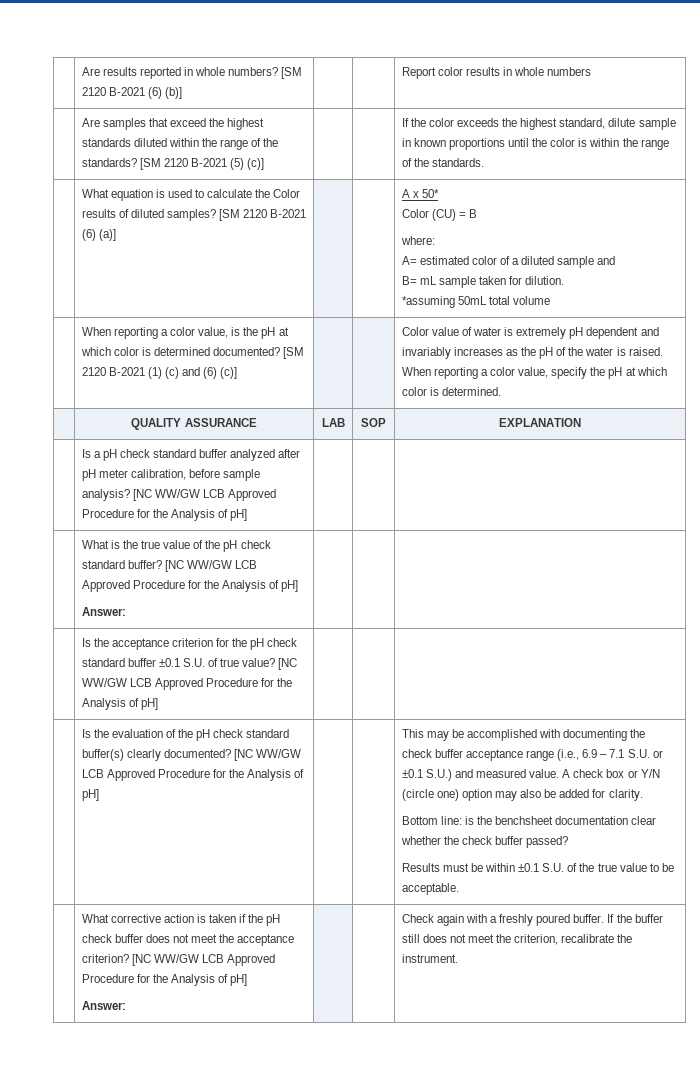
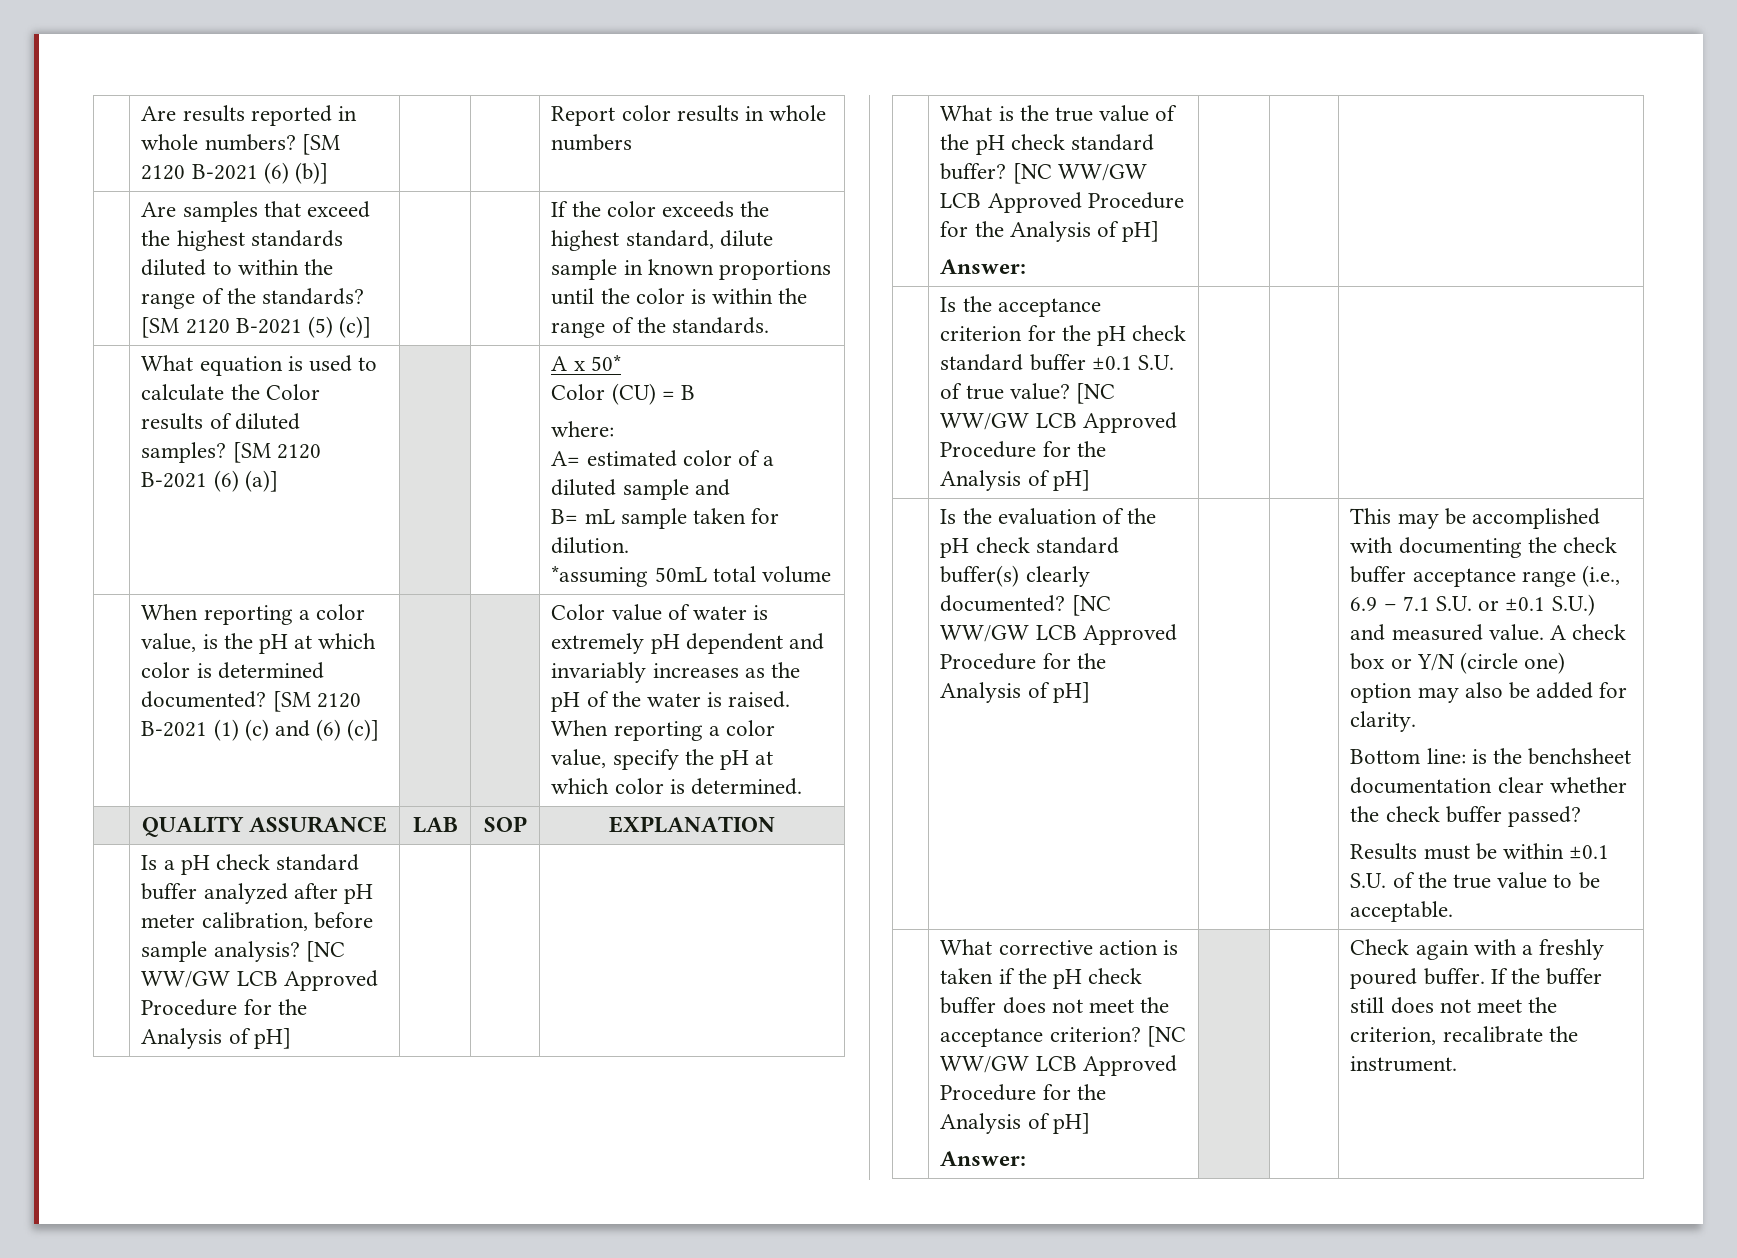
- Are samples that exceed the highest standards diluted within the range of the standards?
+ Are samples that exceed the highest standards diluted to within the range of the standards?

